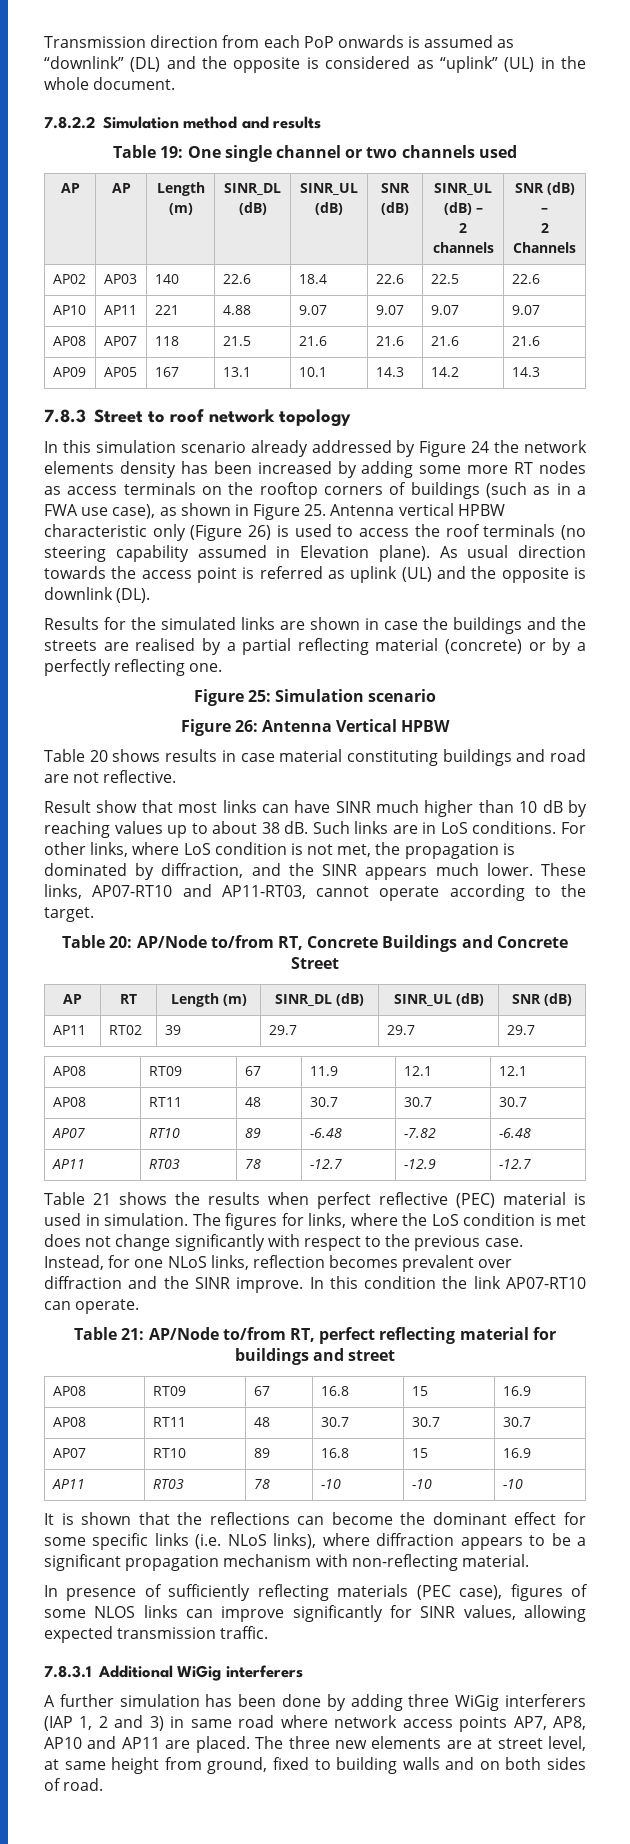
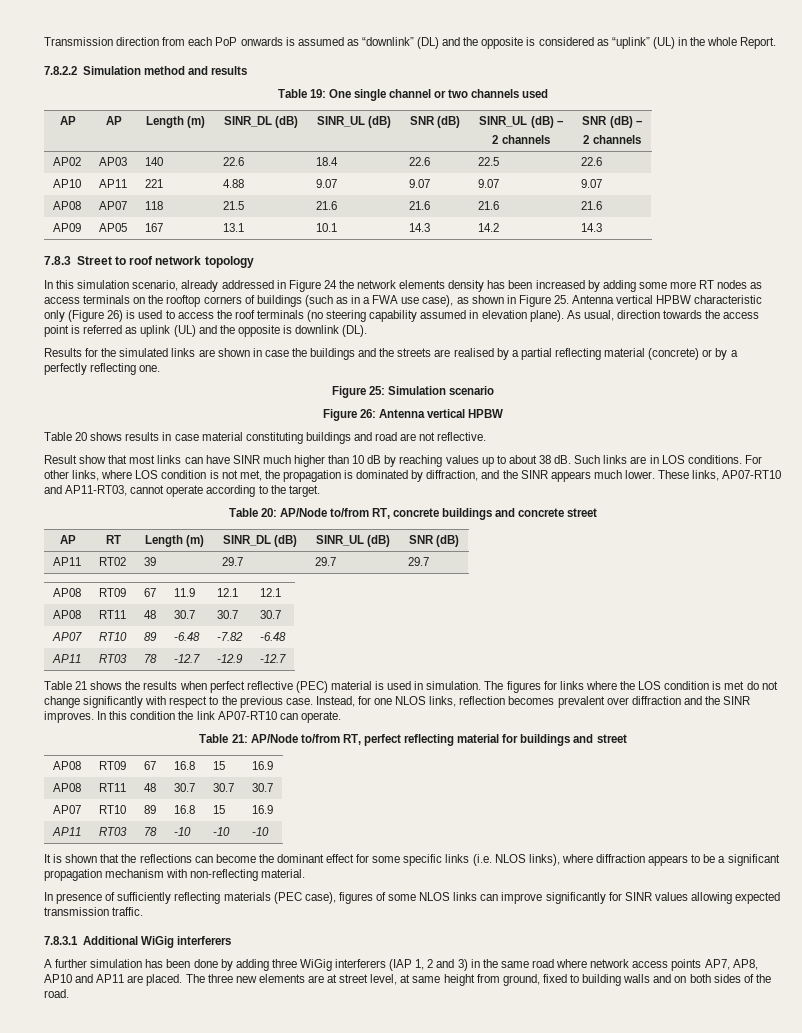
- Transmission direction from each PoP onwards is assumed as “downlink” (DL) and the opposite is considered as “uplink” (UL) in the whole document.
+ Transmission direction from each PoP onwards is assumed as “downlink” (DL) and the opposite is considered as “uplink” (UL) in the whole Report.
  AP | AP | Length (m) | SINR_DL (dB) | SINR_UL (dB) | SNR (dB) | SINR_UL (dB) –
  2 channels | SNR (dB) –
- 2 Channels
+ 2 channels
- In this simulation scenario already addressed by Figure 24 the network elements density has been increased by adding some more RT nodes as access terminals on the rooftop corners of buildings (such as in a FWA use case), as shown in Figure 25. Antenna vertical HPBW characteristic only (Figure 26) is used to access the roof terminals (no steering capability assumed in Elevation plane).
+ In this simulation scenario, already addressed in Figure 24 the network elements density has been increased by adding some more RT nodes as access terminals on the rooftop corners of buildings (such as in a FWA use case), as shown in Figure 25. Antenna vertical HPBW characteristic only (Figure 26) is used to access the roof terminals (no steering capability assumed in elevation plane).
- As usual direction towards the access point is referred as uplink (UL) and the opposite is downlink (DL).
+ As usual, direction towards the access point is referred as uplink (UL) and the opposite is downlink (DL).
- Figure 26: Antenna Vertical HPBW
+ Figure 26: Antenna vertical HPBW
- Such links are in LoS conditions.
+ Such links are in LOS conditions.
- For other links, where LoS condition is not met, the propagation is dominated by diffraction, and the SINR appears much lower.
+ For other links, where LOS condition is not met, the propagation is dominated by diffraction, and the SINR appears much lower.
- Table 20: AP/Node to/from RT, Concrete Buildings and Concrete Street
+ Table 20: AP/Node to/from RT, concrete buildings and concrete street
- The figures for links, where the LoS condition is met does not change significantly with respect to the previous case.
+ The figures for links where the LOS condition is met do not change significantly with respect to the previous case.
- Instead, for one NLoS links, reflection becomes prevalent over diffraction and the SINR improve.
+ Instead, for one NLOS links, reflection becomes prevalent over diffraction and the SINR improves.
- It is shown that the reflections can become the dominant effect for some specific links (i.e. NLoS links), where diffraction appears to be a significant propagation mechanism with non-reflecting material.
+ It is shown that the reflections can become the dominant effect for some specific links (i.e. NLOS links), where diffraction appears to be a significant propagation mechanism with non-reflecting material.
- In presence of sufficiently reflecting materials (PEC case), figures of some NLOS links can improve significantly for SINR values, allowing expected transmission traffic.
+ In presence of sufficiently reflecting materials (PEC case), figures of some NLOS links can improve significantly for SINR values allowing expected transmission traffic.
- A further simulation has been done by adding three WiGig interferers (IAP 1, 2 and 3) in same road where network access points AP7, AP8, AP10 and AP11 are placed.
+ A further simulation has been done by adding three WiGig interferers (IAP 1, 2 and 3) in the same road where network access points AP7, AP8, AP10 and AP11 are placed.
- The three new elements are at street level, at same height from ground, fixed to building walls and on both sides of road.
+ The three new elements are at street level, at same height from ground, fixed to building walls and on both sides of the road.

